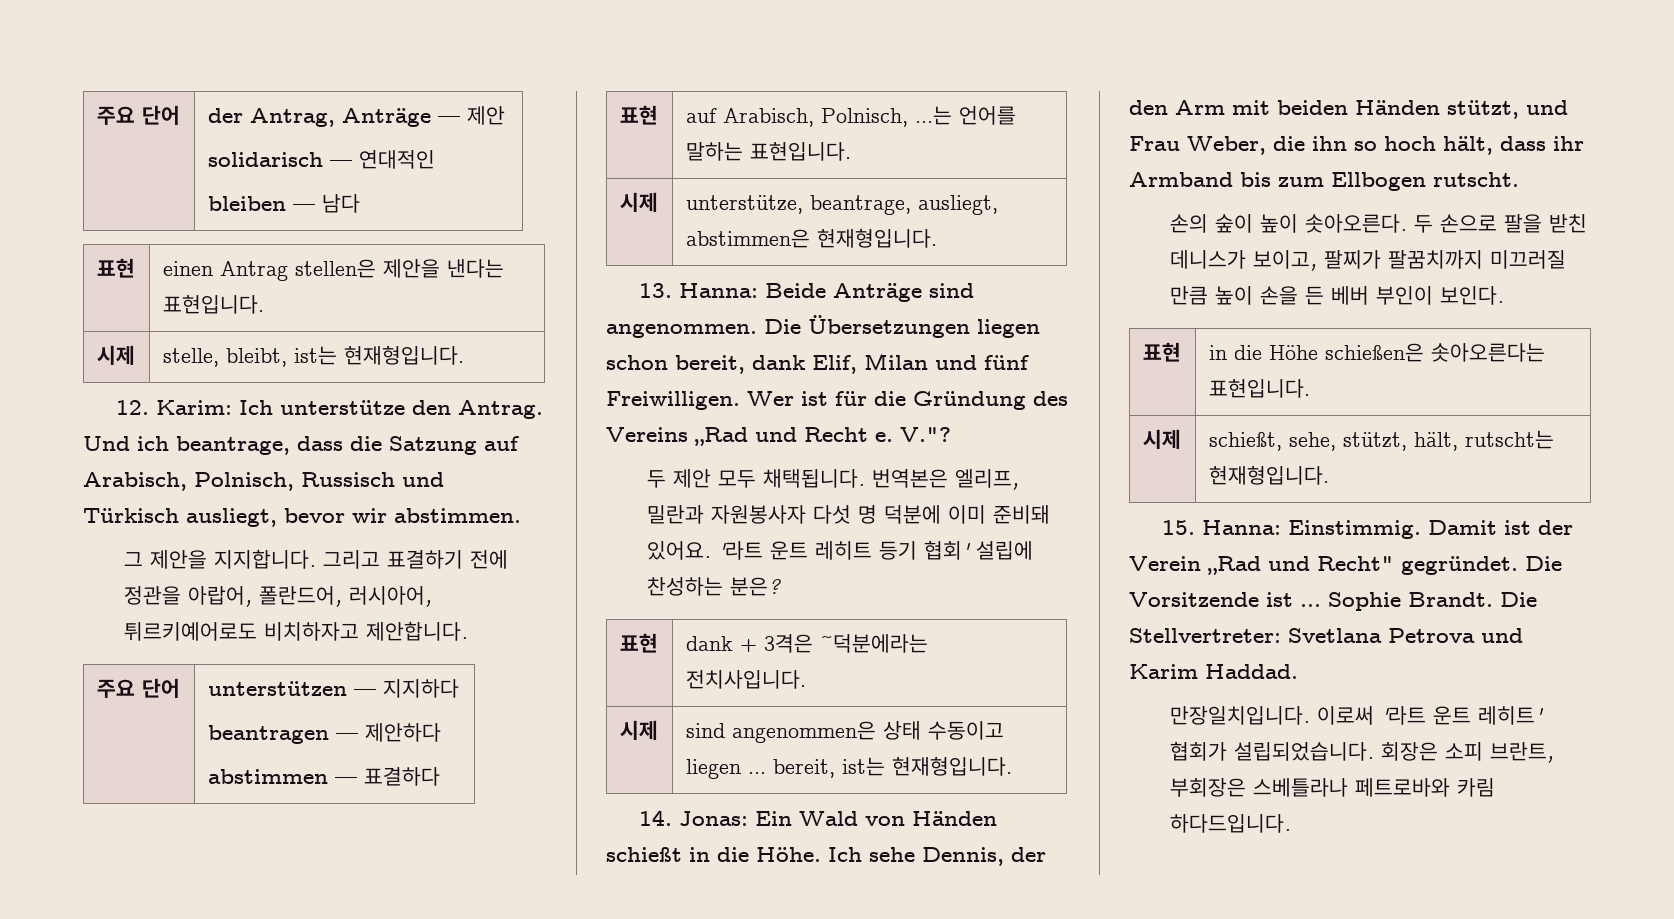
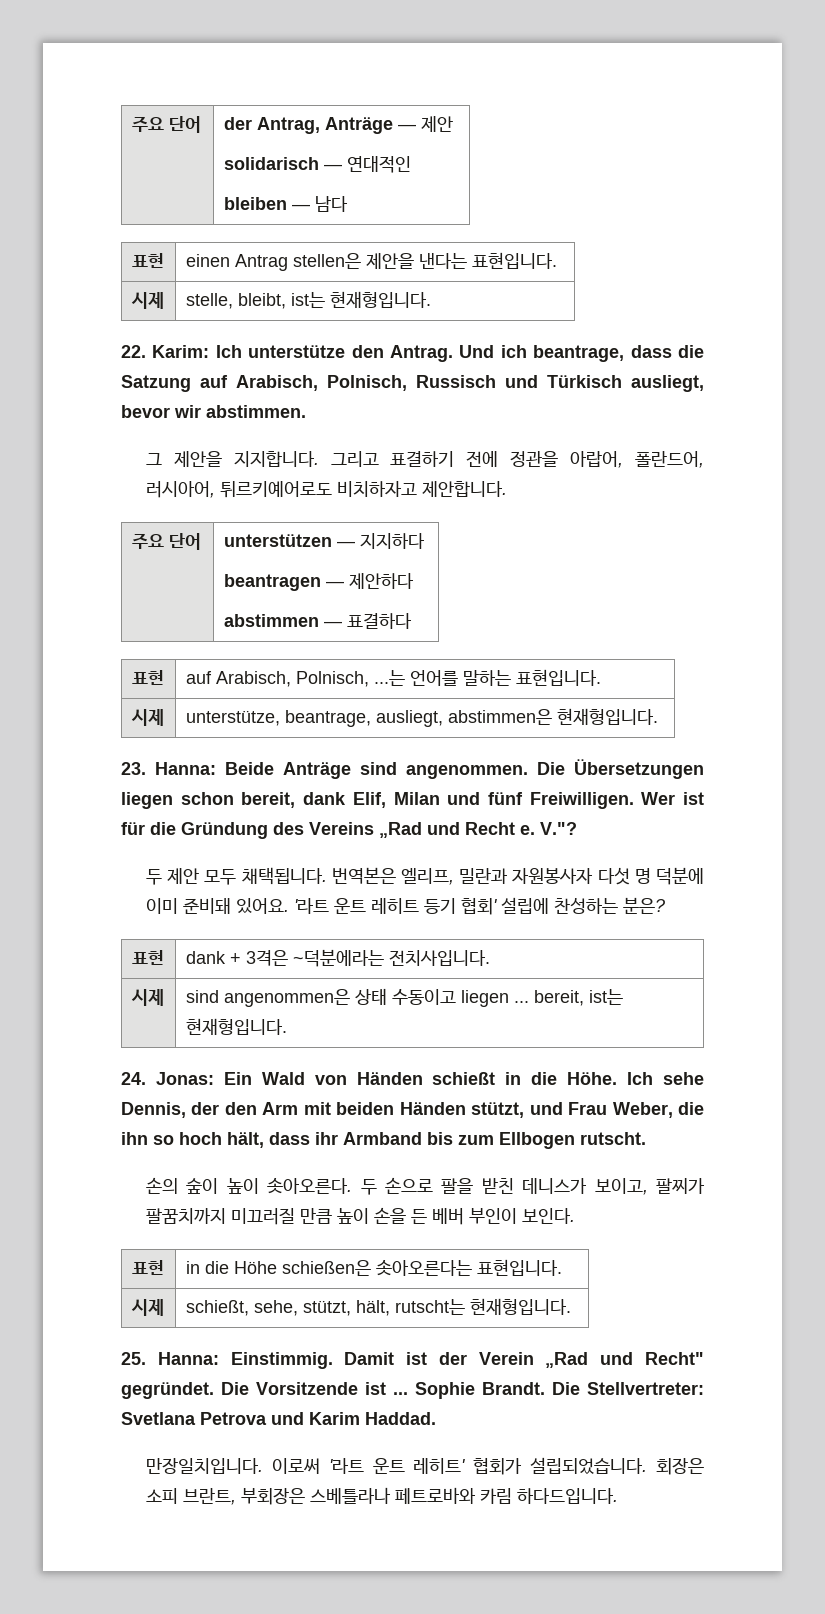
- 12. Karim: Ich unterstütze den Antrag.
+ 22. Karim: Ich unterstütze den Antrag.
- 13. Hanna: Beide Anträge sind angenommen.
+ 23. Hanna: Beide Anträge sind angenommen.
- 14. Jonas: Ein Wald von Händen schießt in die Höhe.
+ 24. Jonas: Ein Wald von Händen schießt in die Höhe.
- 15. Hanna: Einstimmig.
+ 25. Hanna: Einstimmig.

